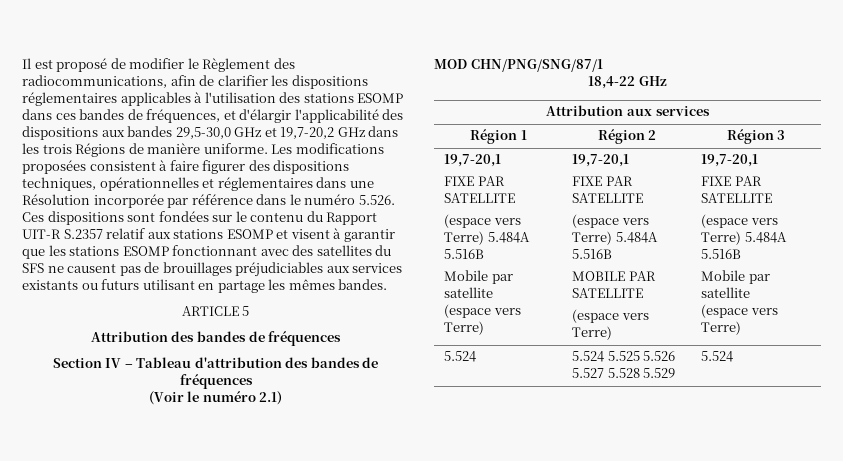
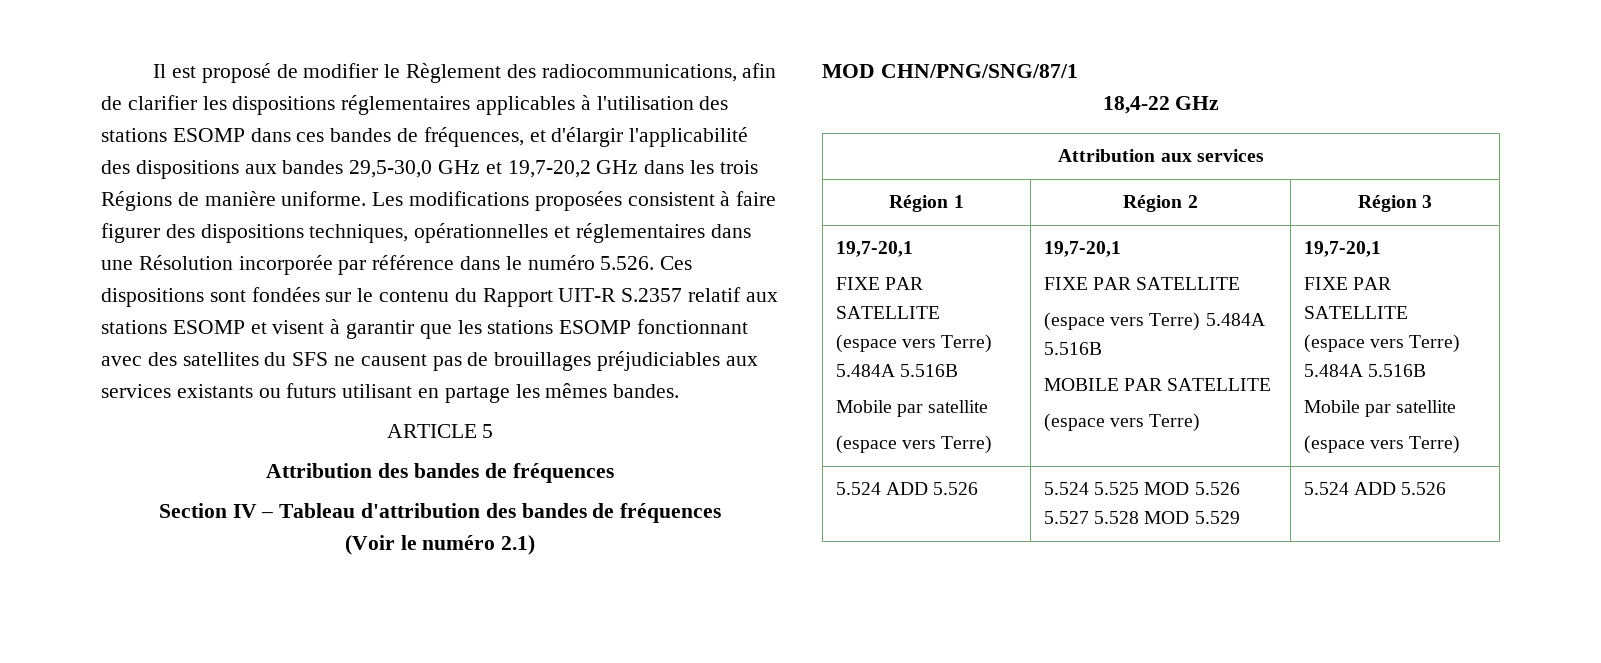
- 5.524 | 5.524 5.525 5.526 5.527 5.528 5.529 | 5.524
+ 5.524 ADD 5.526 | 5.524 5.525 MOD 5.526 5.527 5.528 MOD 5.529 | 5.524 ADD 5.526

